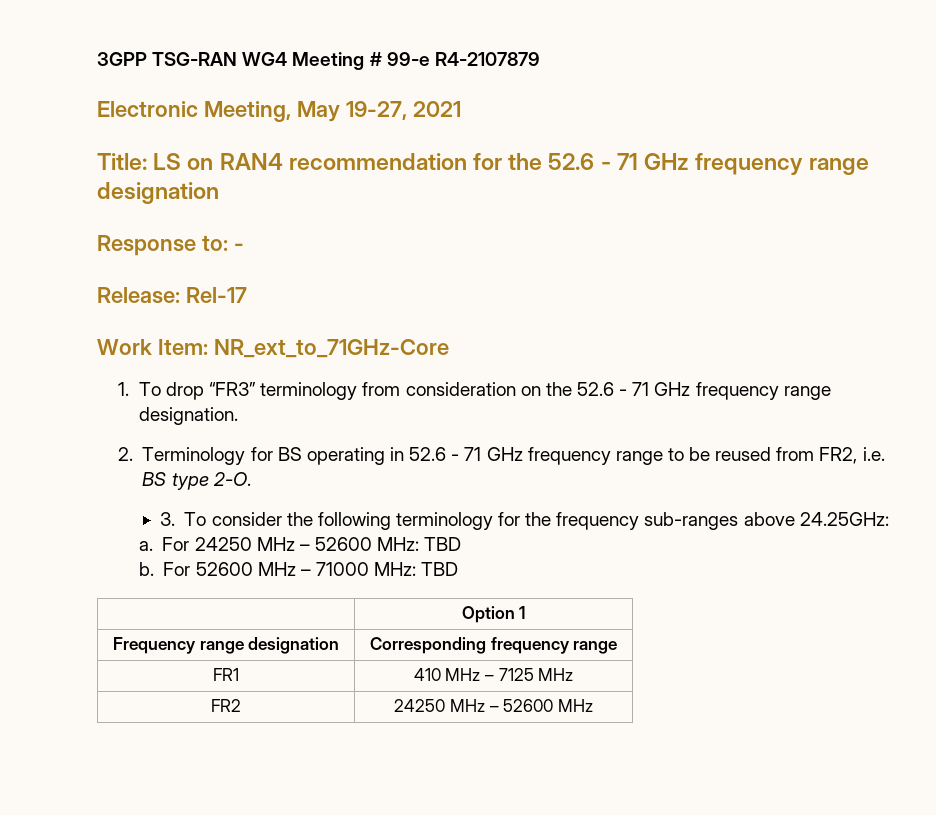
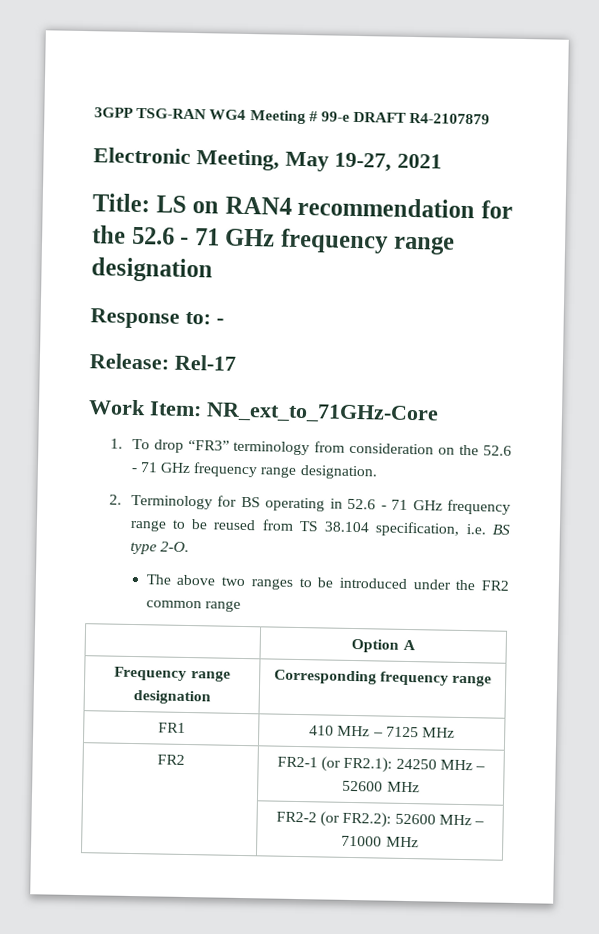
- 3GPP TSG-RAN WG4 Meeting # 99-e R4-2107879
+ 3GPP TSG-RAN WG4 Meeting # 99-e DRAFT R4-2107879
- 2. Terminology for BS operating in 52.6 - 71 GHz frequency range to be reused from FR2, i.e. BS type 2-O.
+ 2. Terminology for BS operating in 52.6 - 71 GHz frequency range to be reused from TS 38.104 specification, i.e. BS type 2-O.
- 3. To consider the following terminology for the frequency sub-ranges above 24.25GHz:
- a. For 24250 MHz – 52600 MHz: TBD
- b. For 52600 MHz – 71000 MHz: TBD
+ The above two ranges to be introduced under the FR2 common range
- | Option 1
+ | Option A
- FR2 | 24250 MHz – 52600 MHz
+ FR2 | FR2-1 (or FR2.1): 24250 MHz – 52600 MHz
+ | FR2-2 (or FR2.2): 52600 MHz – 71000 MHz

